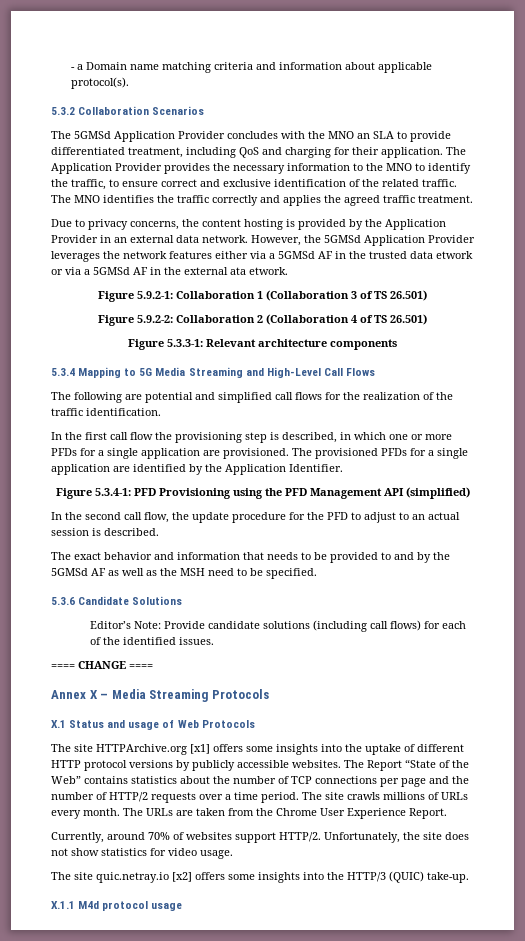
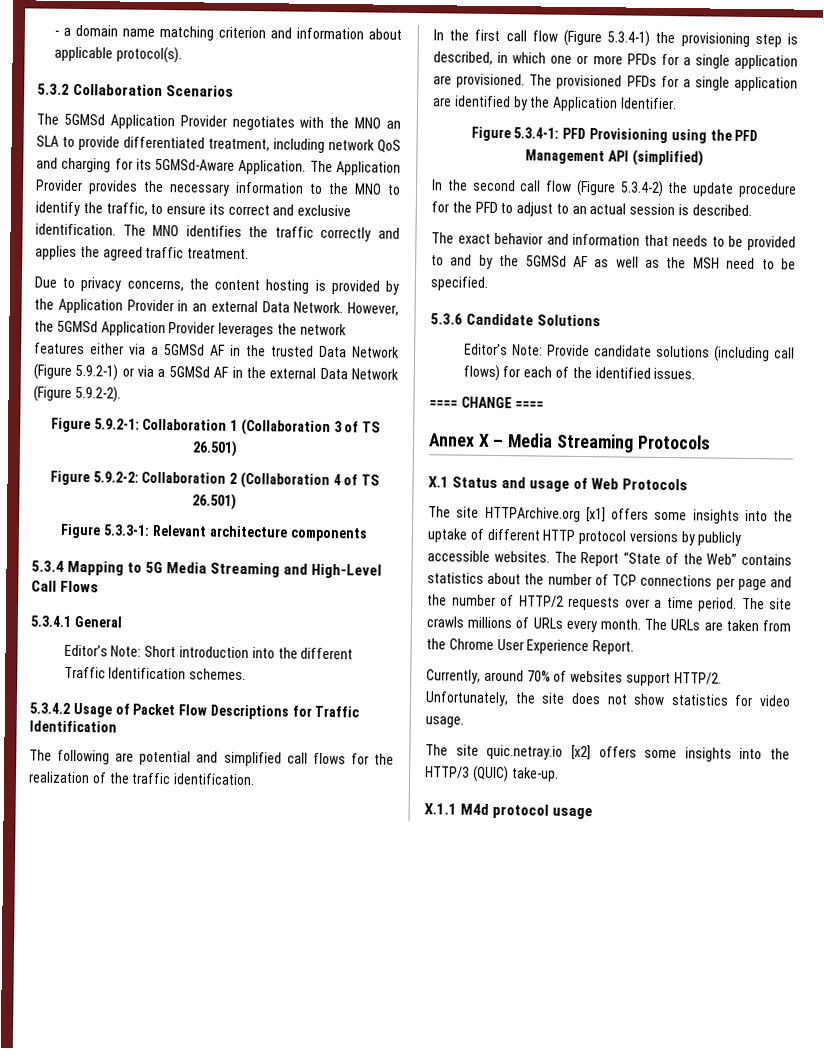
- - a Domain name matching criteria and information about applicable protocol(s).
+ - a domain name matching criterion and information about applicable protocol(s).
- The 5GMSd Application Provider concludes with the MNO an SLA to provide differentiated treatment, including QoS and charging for their application.
+ The 5GMSd Application Provider negotiates with the MNO an SLA to provide differentiated treatment, including network QoS and charging for its 5GMSd-Aware Application.
- The Application Provider provides the necessary information to the MNO to identify the traffic, to ensure correct and exclusive identification of the related traffic.
+ The Application Provider provides the necessary information to the MNO to identify the traffic, to ensure its correct and exclusive identification.
- Due to privacy concerns, the content hosting is provided by the Application Provider in an external data network.
+ Due to privacy concerns, the content hosting is provided by the Application Provider in an external Data Network.
- However, the 5GMSd Application Provider leverages the network features either via a 5GMSd AF in the trusted data etwork or via a 5GMSd AF in the external ata etwork.
+ However, the 5GMSd Application Provider leverages the network features either via a 5GMSd AF in the trusted Data Network (Figure 5.9.2-1) or via a 5GMSd AF in the external Data Network (Figure 5.9.2-2).
+ 5.3.4.1 General
+ Editor’s Note: Short introduction into the different Traffic Identification schemes.
+ 5.3.4.2 Usage of Packet Flow Descriptions for Traffic Identification
- In the first call flow the provisioning step is described, in which one or more PFDs for a single application are provisioned.
+ In the first call flow (Figure 5.3.4-1) the provisioning step is described, in which one or more PFDs for a single application are provisioned.
- In the second call flow, the update procedure for the PFD to adjust to an actual session is described.
+ In the second call flow (Figure 5.3.4-2) the update procedure for the PFD to adjust to an actual session is described.

